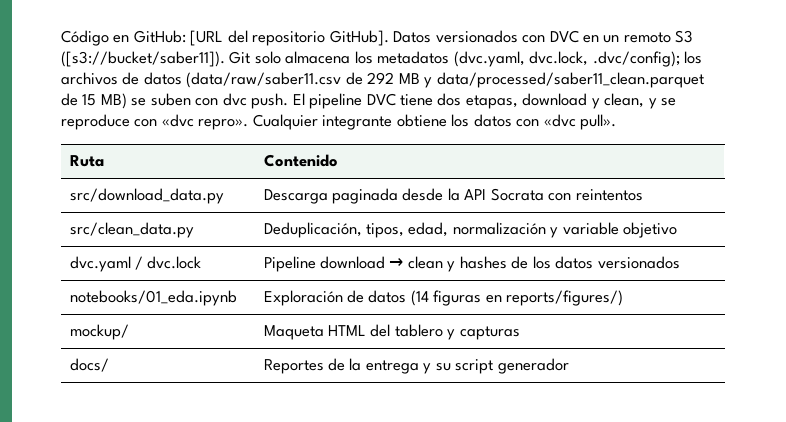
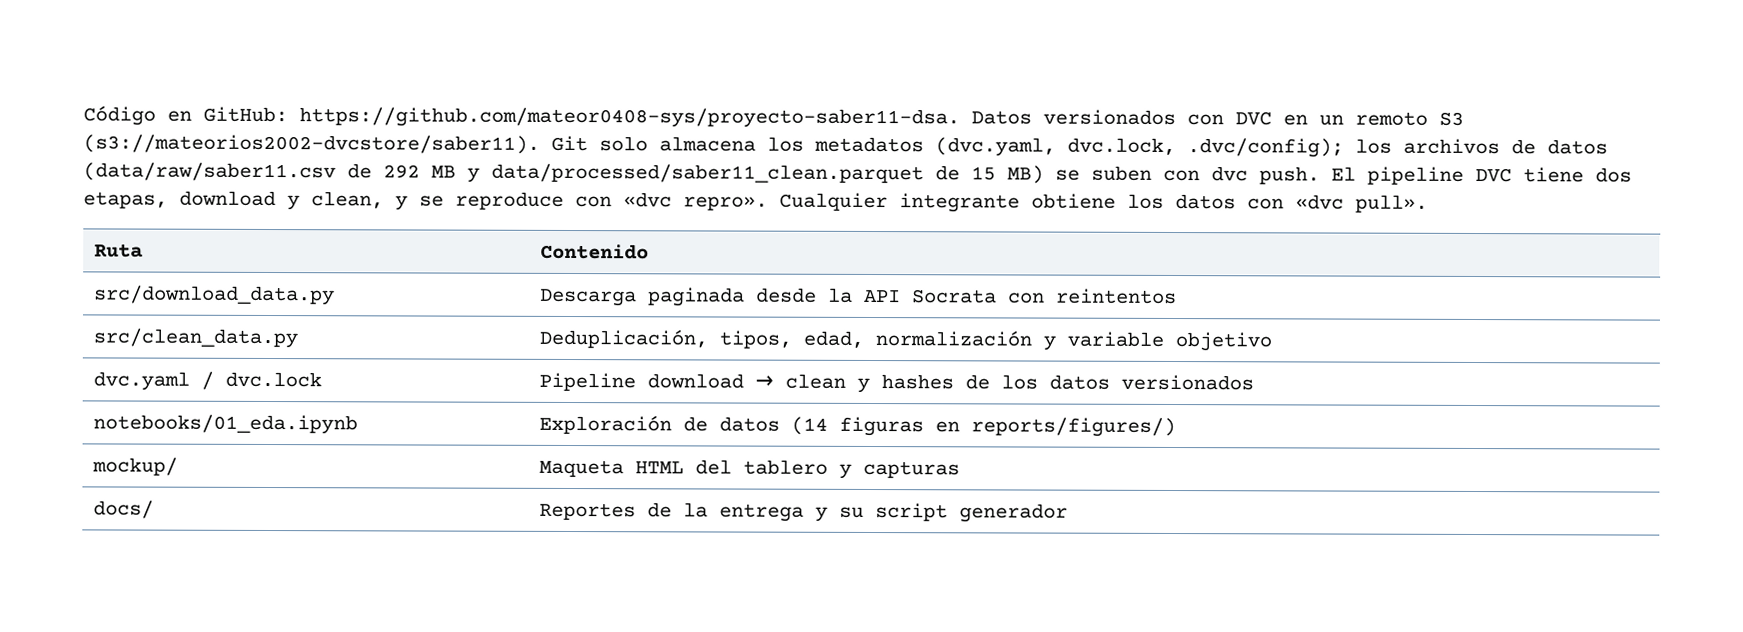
- Código en GitHub: [URL del repositorio GitHub]. Datos versionados con DVC en un remoto S3 ([s3://bucket/saber11]).
+ Código en GitHub: https://github.com/mateor0408-sys/proyecto-saber11-dsa. Datos versionados con DVC en un remoto S3 (s3://mateorios2002-dvcstore/saber11).

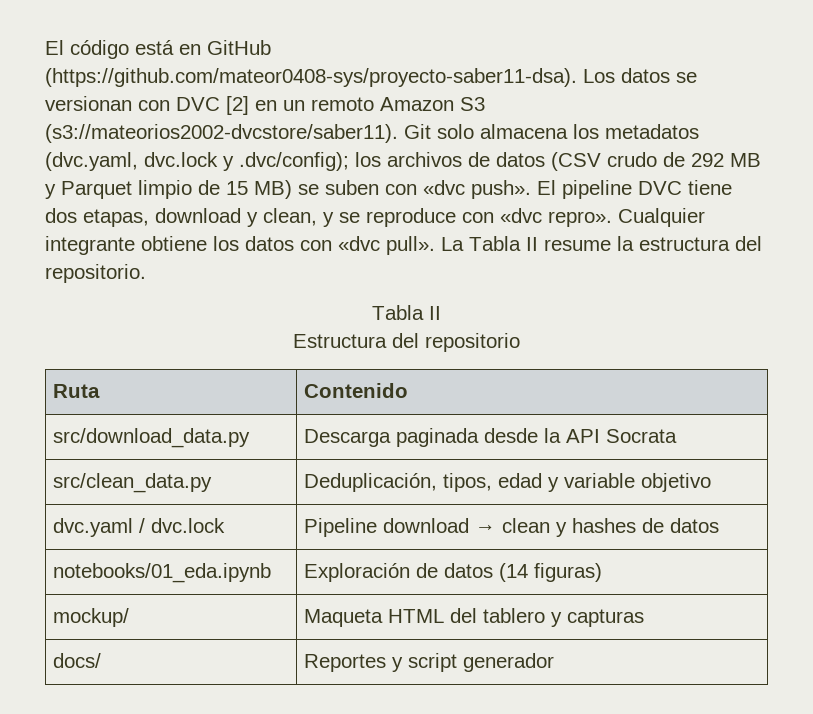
- Código en GitHub: https://github.com/mateor0408-sys/proyecto-saber11-dsa. Datos versionados con DVC en un remoto S3 (s3://mateorios2002-dvcstore/saber11).
+ El código está en GitHub (https://github.com/mateor0408-sys/proyecto-saber11-dsa). Los datos se versionan con DVC [2] en un remoto Amazon S3 (s3://mateorios2002-dvcstore/saber11).
- Git solo almacena los metadatos (dvc.yaml, dvc.lock, .dvc/config); los archivos de datos (data/raw/saber11.csv de 292 MB y data/processed/saber11_clean.parquet de 15 MB) se suben con dvc push.
+ Git solo almacena los metadatos (dvc.yaml, dvc.lock y .dvc/config); los archivos de datos (CSV crudo de 292 MB y Parquet limpio de 15 MB) se suben con «dvc push».
+ La Tabla II resume la estructura del repositorio.
+ Tabla II
+ Estructura del repositorio
- src/download_data.py | Descarga paginada desde la API Socrata con reintentos
+ src/download_data.py | Descarga paginada desde la API Socrata
- src/clean_data.py | Deduplicación, tipos, edad, normalización y variable objetivo
+ src/clean_data.py | Deduplicación, tipos, edad y variable objetivo
- dvc.yaml / dvc.lock | Pipeline download → clean y hashes de los datos versionados
+ dvc.yaml / dvc.lock | Pipeline download → clean y hashes de datos
- notebooks/01_eda.ipynb | Exploración de datos (14 figuras en reports/figures/)
+ notebooks/01_eda.ipynb | Exploración de datos (14 figuras)
- docs/ | Reportes de la entrega y su script generador
+ docs/ | Reportes y script generador

